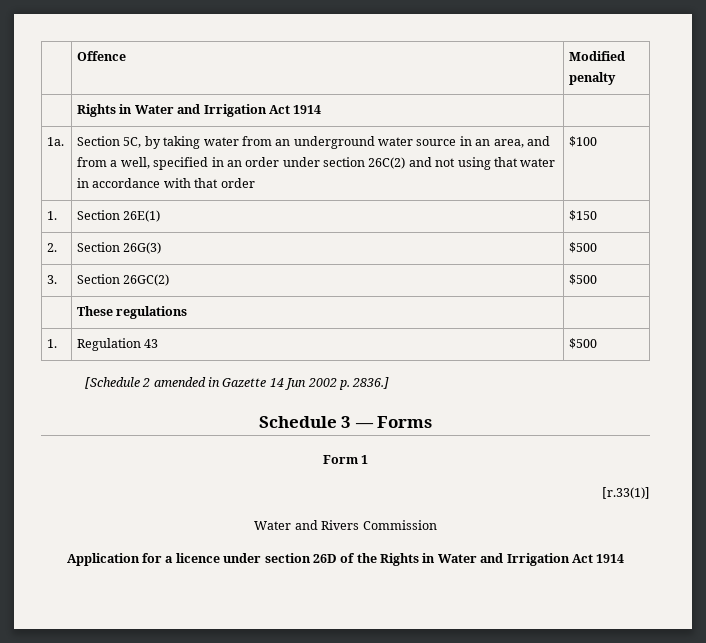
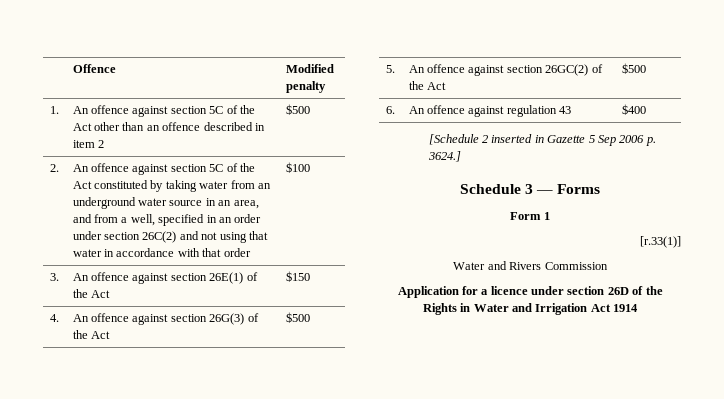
- | Rights in Water and Irrigation Act 1914 |
- 1a. | Section 5C, by taking water from an underground water source in an area, and from a well, specified in an order under section 26C(2) and not using that water in accordance with that order | $100
+ 1. | An offence against section 5C of the Act other than an offence described in item 2 | $500
+ 2. | An offence against section 5C of the Act constituted by taking water from an underground water source in an area, and from a well, specified in an order under section 26C(2) and not using that water in accordance with that order | $100
- 1. | Section 26E(1) | $150
- 2. | Section 26G(3) | $500
- 3. | Section 26GC(2) | $500
- | These regulations |
- 1. | Regulation 43 | $500
+ 3. | An offence against section 26E(1) of the Act | $150
+ 4. | An offence against section 26G(3) of the Act | $500
+ 5. | An offence against section 26GC(2) of the Act | $500
+ 6. | An offence against regulation 43 | $400
- [Schedule 2 amended in Gazette 14 Jun 2002 p. 2836.]
+ [Schedule 2 inserted in Gazette 5 Sep 2006 p. 3624.]

